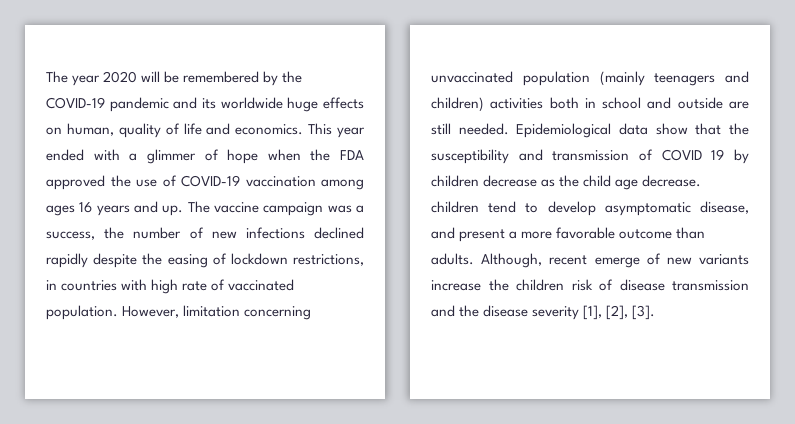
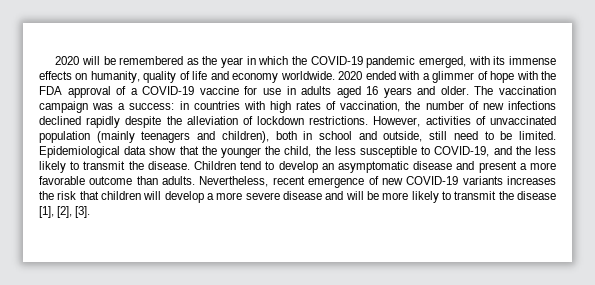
- The year 2020 will be remembered by the COVID-19 pandemic and its worldwide huge effects on human, quality of life and economics. This year ended with a glimmer of hope when the FDA approved the use of COVID-19 vaccination among ages 16 years and up. The vaccine campaign was a success, the number of new infections declined rapidly despite the easing of lockdown restrictions, in countries with high rate of vaccinated population. However, limitation concerning unvaccinated population (mainly teenagers and children) activities both in school and outside are still needed.
+ 2020 will be remembered as the year in which the COVID-19 pandemic emerged, with its immense effects on humanity, quality of life and economy worldwide. 2020 ended with a glimmer of hope with the FDA approval of a COVID-19 vaccine for use in adults aged 16 years and older. The vaccination campaign was a success: in countries with high rates of vaccination, the number of new infections declined rapidly despite the alleviation of lockdown restrictions. However, activities of unvaccinated population (mainly teenagers and children), both in school and outside, still need to be limited.
- Epidemiological data show that the susceptibility and transmission of COVID 19 by children decrease as the child age decrease. children tend to develop asymptomatic disease, and present a more favorable outcome than adults.
+ Epidemiological data show that the younger the child, the less susceptible to COVID-19, and the less likely to transmit the disease. Children tend to develop an asymptomatic disease and present a more favorable outcome than adults.
- Although, recent emerge of new variants increase the children risk of disease transmission and the disease severity [1], [2], [3].
+ Nevertheless, recent emergence of new COVID-19 variants increases the risk that children will develop a more severe disease and will be more likely to transmit the disease [1], [2], [3].

